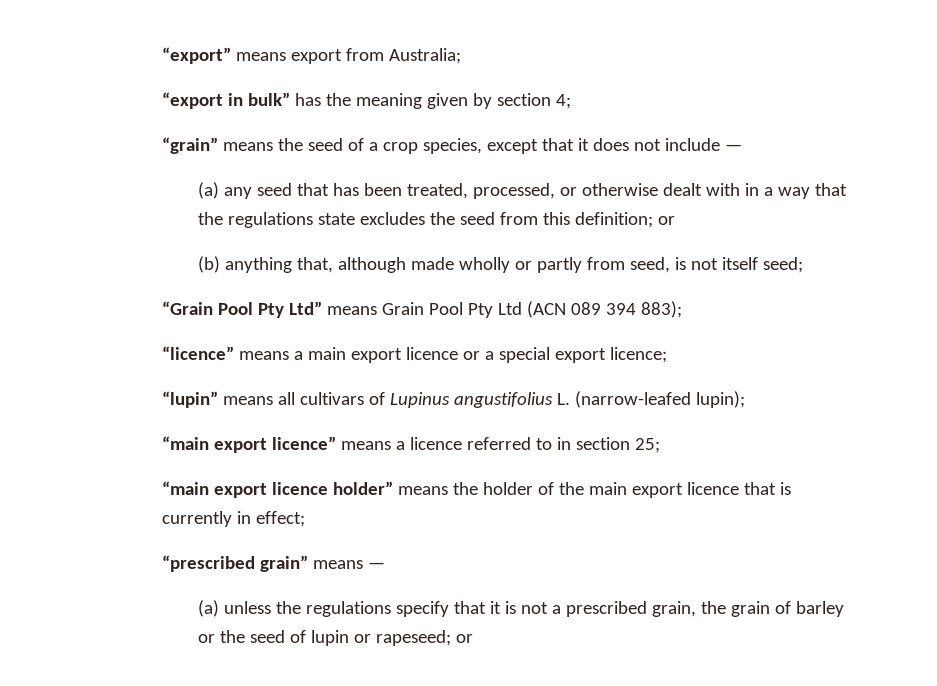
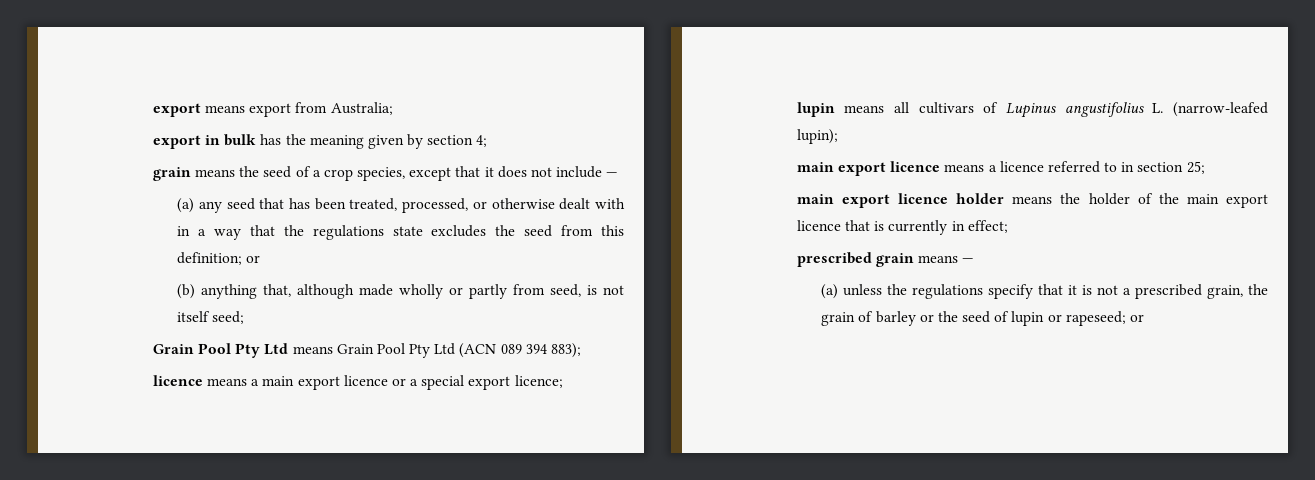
- “export” means export from Australia;
+ export means export from Australia;
- “export in bulk” has the meaning given by section 4;
+ export in bulk has the meaning given by section 4;
- “grain” means the seed of a crop species, except that it does not include —
+ grain means the seed of a crop species, except that it does not include —
- “Grain Pool Pty Ltd” means Grain Pool Pty Ltd (ACN 089 394 883);
+ Grain Pool Pty Ltd means Grain Pool Pty Ltd (ACN 089 394 883);
- “licence” means a main export licence or a special export licence;
+ licence means a main export licence or a special export licence;
- “lupin” means all cultivars of Lupinus angustifolius L. (narrow-leafed lupin);
+ lupin means all cultivars of Lupinus angustifolius L. (narrow-leafed lupin);
- “main export licence” means a licence referred to in section 25;
+ main export licence means a licence referred to in section 25;
- “main export licence holder” means the holder of the main export licence that is currently in effect;
+ main export licence holder means the holder of the main export licence that is currently in effect;
- “prescribed grain” means —
+ prescribed grain means —

